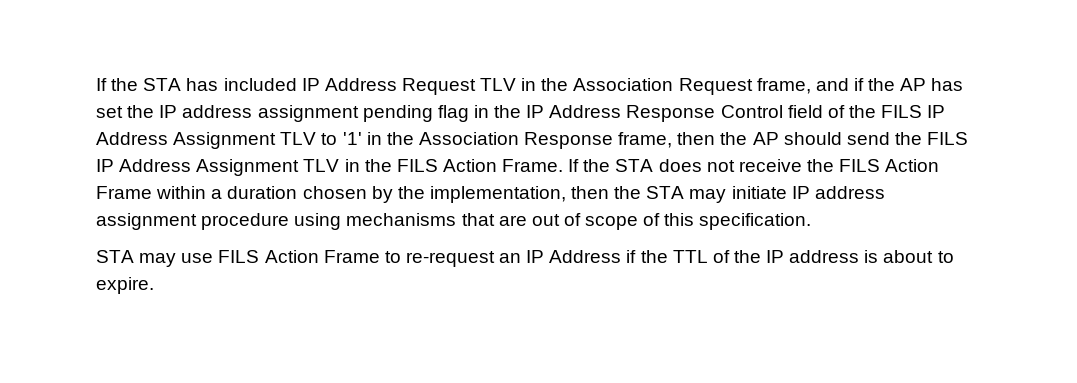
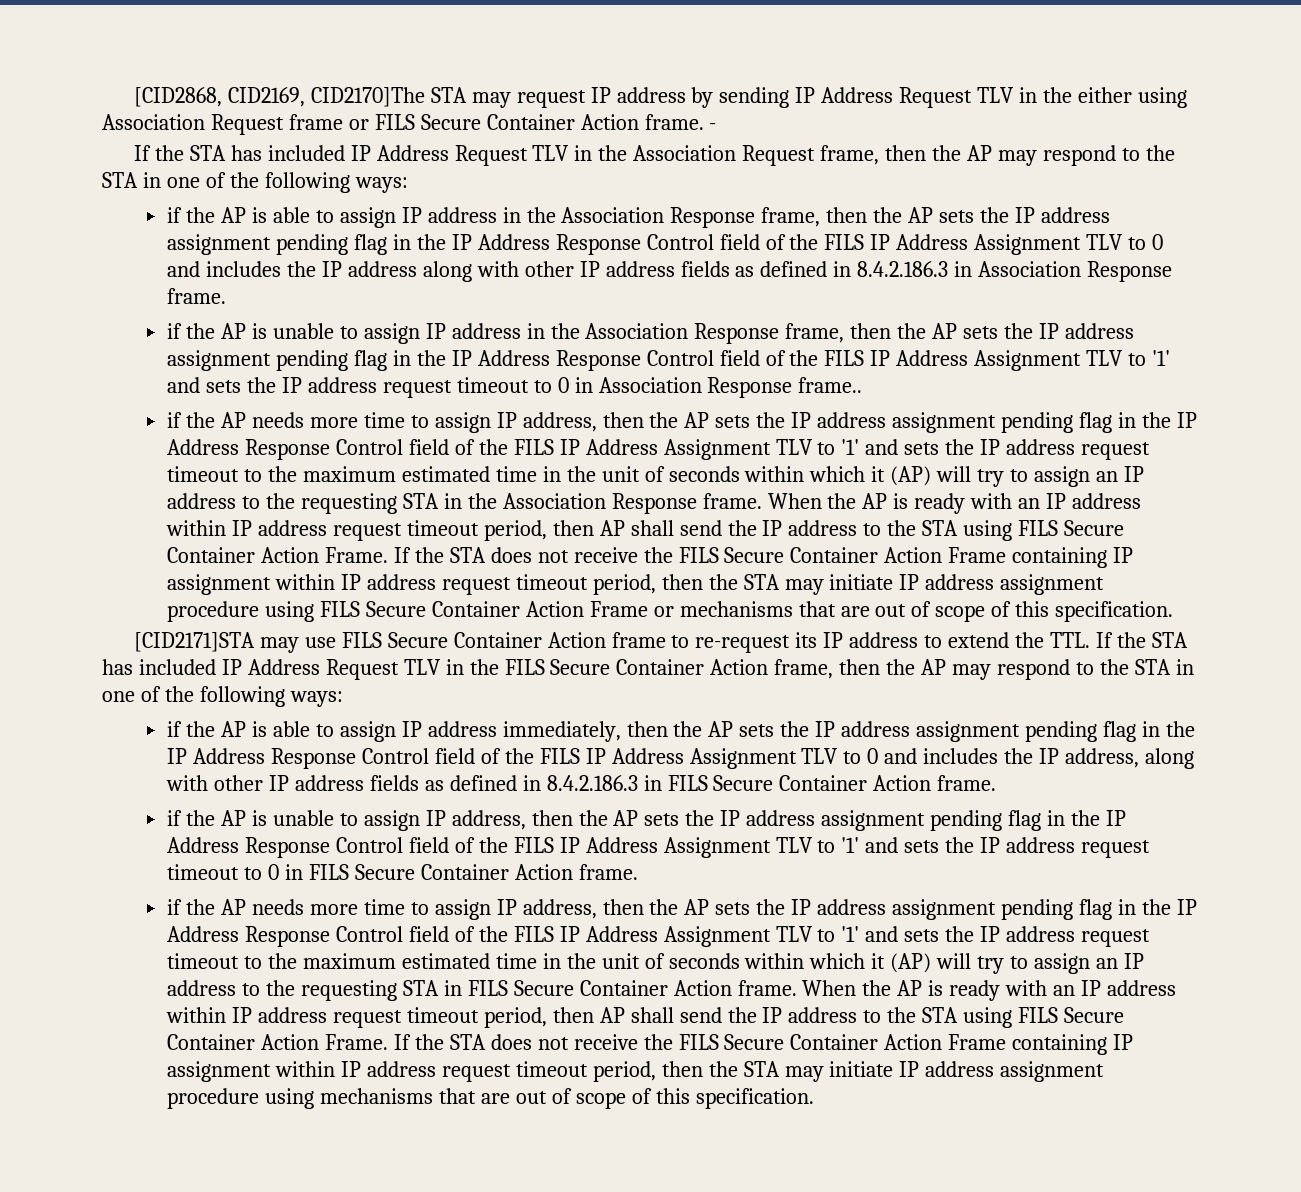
+ [CID2868, CID2169, CID2170]The STA may request IP address by sending IP Address Request TLV in the either using Association Request frame or FILS Secure Container Action frame. -
- If the STA has included IP Address Request TLV in the Association Request frame, and if the AP has set the IP address assignment pending flag in the IP Address Response Control field of the FILS IP Address Assignment TLV to '1' in the Association Response frame, then the AP should send the FILS IP Address Assignment TLV in the FILS Action Frame.
+ If the STA has included IP Address Request TLV in the Association Request frame, then the AP may respond to the STA in one of the following ways:
+ if the AP is able to assign IP address in the Association Response frame, then the AP sets the IP address assignment pending flag in the IP Address Response Control field of the FILS IP Address Assignment TLV to 0 and includes the IP address along with other IP address fields as defined in 8.4.2.186.3 in Association Response frame.
+ if the AP is unable to assign IP address in the Association Response frame, then the AP sets the IP address assignment pending flag in the IP Address Response Control field of the FILS IP Address Assignment TLV to '1' and sets the IP address request timeout to 0 in Association Response frame..
+ if the AP needs more time to assign IP address, then the AP sets the IP address assignment pending flag in the IP Address Response Control field of the FILS IP Address Assignment TLV to '1' and sets the IP address request timeout to the maximum estimated time in the unit of seconds within which it (AP) will try to assign an IP address to the requesting STA in the Association Response frame. When the AP is ready with an IP address within IP address request timeout period, then AP shall send the IP address to the STA using FILS Secure Container Action Frame.
- If the STA does not receive the FILS Action Frame within a duration chosen by the implementation, then the STA may initiate IP address assignment procedure using mechanisms that are out of scope of this specification.
+ If the STA does not receive the FILS Secure Container Action Frame containing IP assignment within IP address request timeout period, then the STA may initiate IP address assignment procedure using FILS Secure Container Action Frame or mechanisms that are out of scope of this specification.
+ [CID2171]STA may use FILS Secure Container Action frame to re-request its IP address to extend the TTL. If the STA has included IP Address Request TLV in the FILS Secure Container Action frame, then the AP may respond to the STA in one of the following ways:
+ if the AP is able to assign IP address immediately, then the AP sets the IP address assignment pending flag in the IP Address Response Control field of the FILS IP Address Assignment TLV to 0 and includes the IP address, along with other IP address fields as defined in 8.4.2.186.3 in FILS Secure Container Action frame.
+ if the AP is unable to assign IP address, then the AP sets the IP address assignment pending flag in the IP Address Response Control field of the FILS IP Address Assignment TLV to '1' and sets the IP address request timeout to 0 in FILS Secure Container Action frame.
+ if the AP needs more time to assign IP address, then the AP sets the IP address assignment pending flag in the IP Address Response Control field of the FILS IP Address Assignment TLV to '1' and sets the IP address request timeout to the maximum estimated time in the unit of seconds within which it (AP) will try to assign an IP address to the requesting STA in FILS Secure Container Action frame. When the AP is ready with an IP address within IP address request timeout period, then AP shall send the IP address to the STA using FILS Secure Container Action Frame. If the STA does not receive the FILS Secure Container Action Frame containing IP assignment within IP address request timeout period, then the STA may initiate IP address assignment procedure using mechanisms that are out of scope of this specification.
- STA may use FILS Action Frame to re-request an IP Address if the TTL of the IP address is about to expire.

